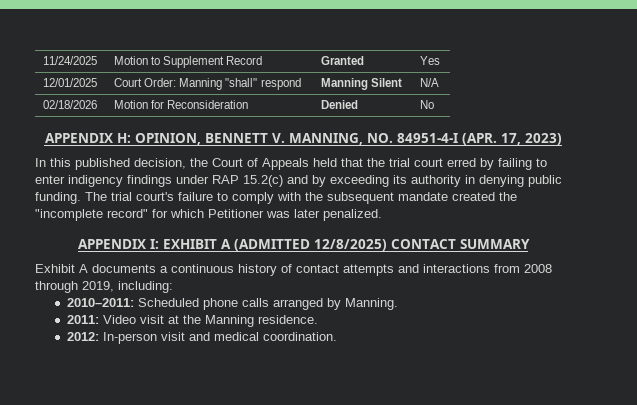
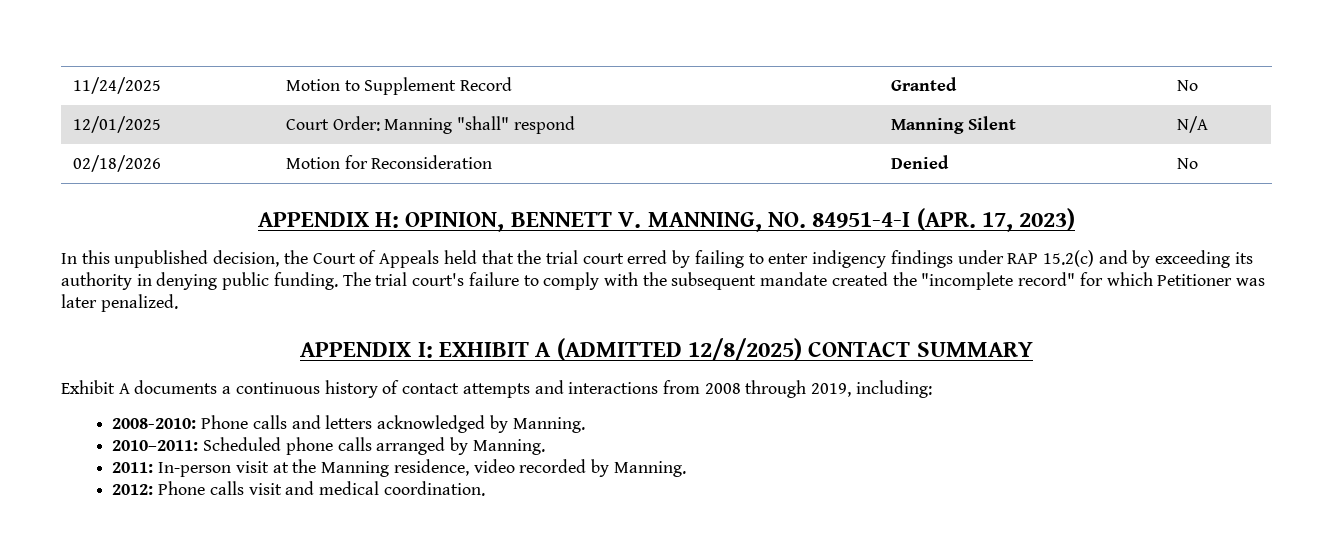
- 11/24/2025 | Motion to Supplement Record | Granted | Yes
+ 11/24/2025 | Motion to Supplement Record | Granted | No
- In this published decision, the Court of Appeals held that the trial court erred by failing to enter indigency findings under RAP 15.2(c) and by exceeding its authority in denying public funding.
+ In this unpublished decision, the Court of Appeals held that the trial court erred by failing to enter indigency findings under RAP 15.2(c) and by exceeding its authority in denying public funding.
+ 2008-2010: Phone calls and letters acknowledged by Manning.
- 2011: Video visit at the Manning residence.
+ 2011: In-person visit at the Manning residence, video recorded by Manning.
- 2012: In-person visit and medical coordination.
+ 2012: Phone calls visit and medical coordination.

